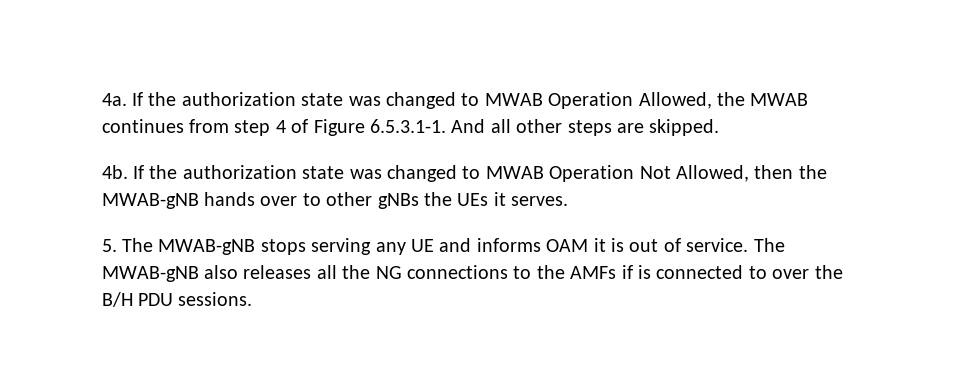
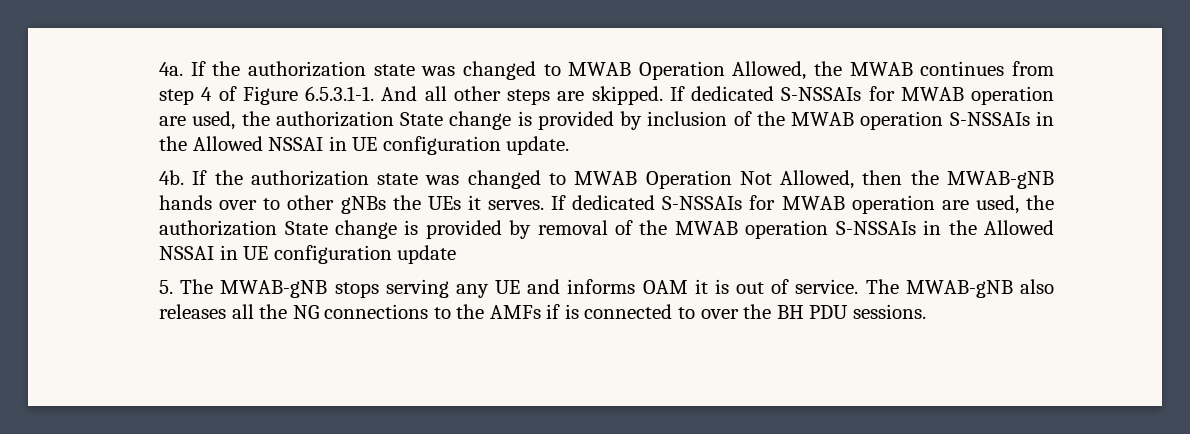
+ If dedicated S-NSSAIs for MWAB operation are used, the authorization State change is provided by inclusion of the MWAB operation S-NSSAIs in the Allowed NSSAI in UE configuration update.
+ If dedicated S-NSSAIs for MWAB operation are used, the authorization State change is provided by removal of the MWAB operation S-NSSAIs in the Allowed NSSAI in UE configuration update
- The MWAB-gNB also releases all the NG connections to the AMFs if is connected to over the B/H PDU sessions.
+ The MWAB-gNB also releases all the NG connections to the AMFs if is connected to over the BH PDU sessions.

